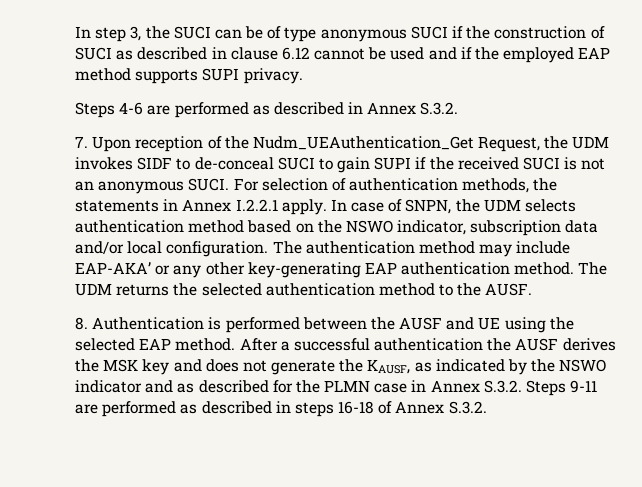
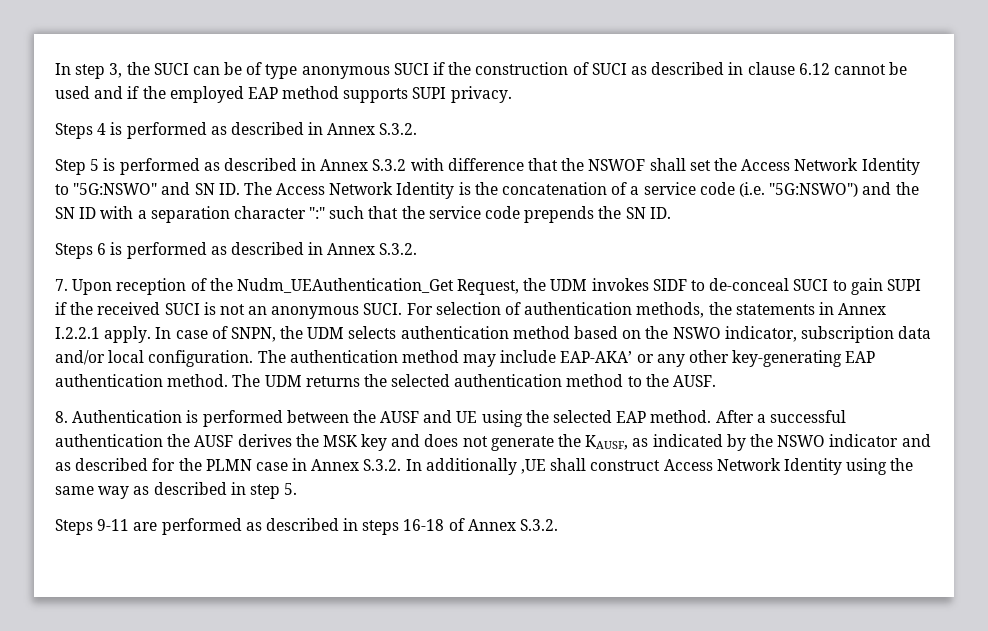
- Steps 4-6 are performed as described in Annex S.3.2.
+ Steps 4 is performed as described in Annex S.3.2.
+ Step 5 is performed as described in Annex S.3.2 with difference that the NSWOF shall set the Access Network Identity to "5G:NSWO" and SN ID. The Access Network Identity is the concatenation of a service code (i.e. "5G:NSWO") and the SN ID with a separation character ":" such that the service code prepends the SN ID.
+ Steps 6 is performed as described in Annex S.3.2.
- After a successful authentication the AUSF derives the MSK key and does not generate the KAUSF, as indicated by the NSWO indicator and as described for the PLMN case in Annex S.3.2. Steps 9-11 are performed as described in steps 16-18 of Annex S.3.2.
+ After a successful authentication the AUSF derives the MSK key and does not generate the KAUSF, as indicated by the NSWO indicator and as described for the PLMN case in Annex S.3.2. In additionally ,UE shall construct Access Network Identity using the same way as described in step 5.
+ Steps 9-11 are performed as described in steps 16-18 of Annex S.3.2.

